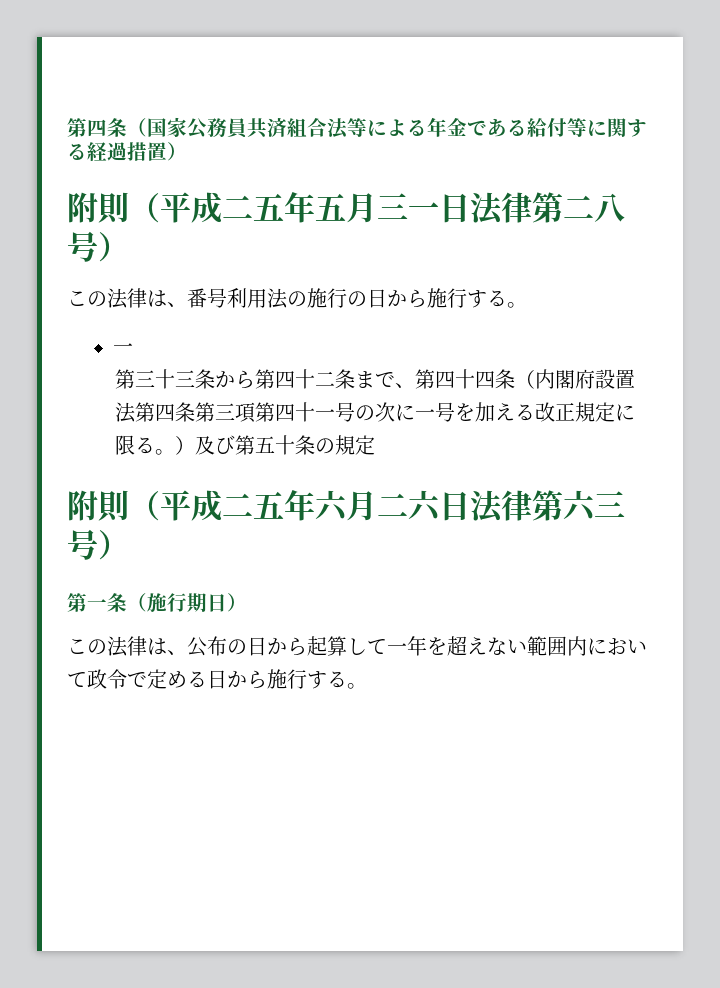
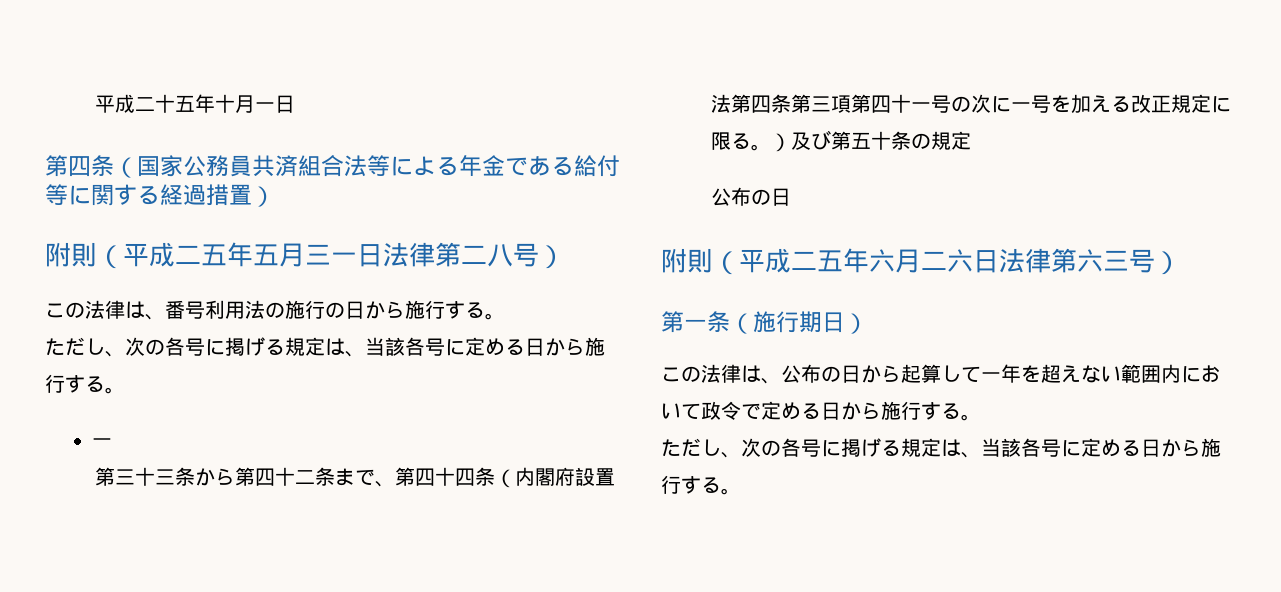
+ 平成二十五年十月一日
  この法律は、番号利用法の施行の日から施行する。
+ ただし、次の各号に掲げる規定は、当該各号に定める日から施行する。
  第三十三条から第四十二条まで、第四十四条（内閣府設置法第四条第三項第四十一号の次に一号を加える改正規定に限る。）及び第五十条の規定
+ 公布の日
  この法律は、公布の日から起算して一年を超えない範囲内において政令で定める日から施行する。
+ ただし、次の各号に掲げる規定は、当該各号に定める日から施行する。

